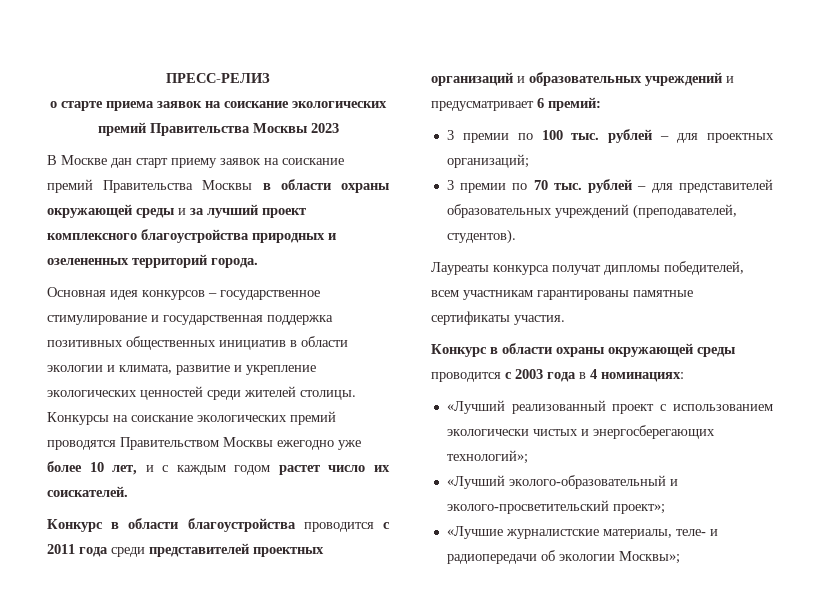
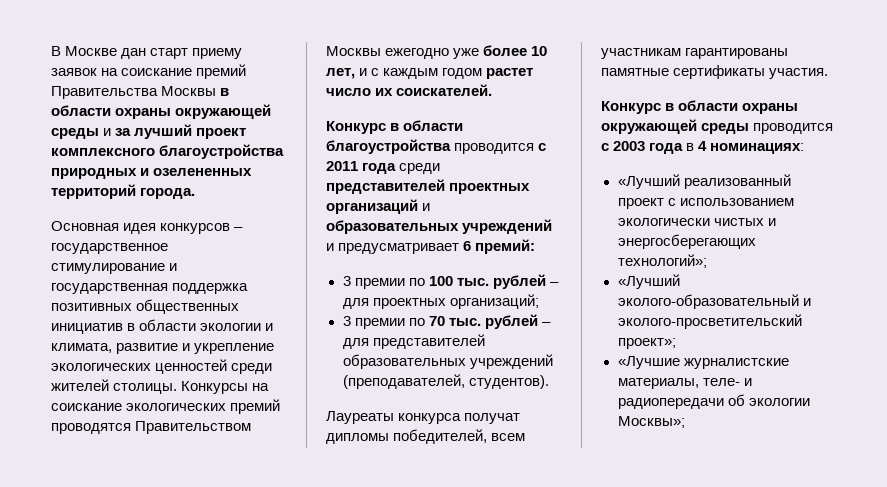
- ПРЕСС-РЕЛИЗ
- о старте приема заявок на соискание экологических премий Правительства Москвы 2023

